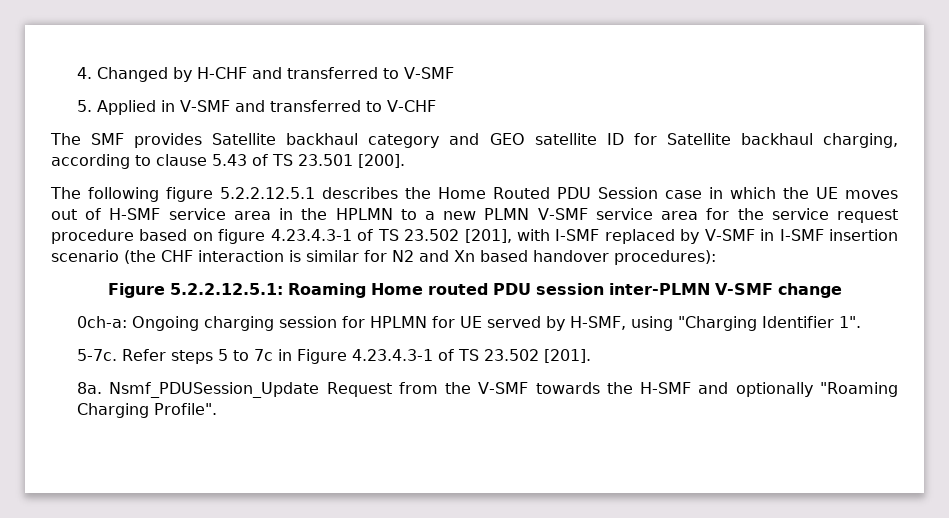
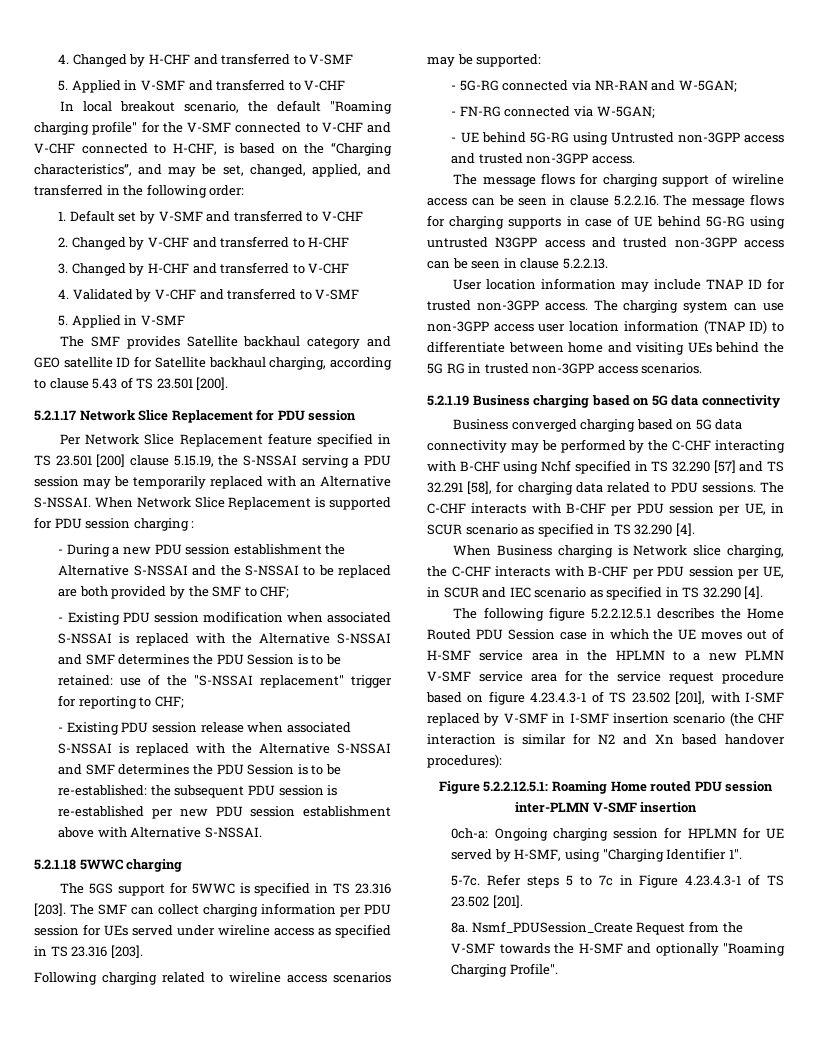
+ In local breakout scenario, the default "Roaming charging profile" for the V-SMF connected to V-CHF and V-CHF connected to H-CHF, is based on the “Charging characteristics”, and may be set, changed, applied, and transferred in the following order:
+ 1. Default set by V-SMF and transferred to V-CHF
+ 2. Changed by V-CHF and transferred to H-CHF
+ 3. Changed by H-CHF and transferred to V-CHF
+ 4. Validated by V-CHF and transferred to V-SMF
+ 5. Applied in V-SMF
+ 5.2.1.17 Network Slice Replacement for PDU session
+ Per Network Slice Replacement feature specified in TS 23.501 [200] clause 5.15.19, the S-NSSAI serving a PDU session may be temporarily replaced with an Alternative S-NSSAI. When Network Slice Replacement is supported for PDU session charging :
+ - During a new PDU session establishment the Alternative S-NSSAI and the S-NSSAI to be replaced are both provided by the SMF to CHF;
+ - Existing PDU session modification when associated S-NSSAI is replaced with the Alternative S-NSSAI and SMF determines the PDU Session is to be retained: use of the "S-NSSAI replacement" trigger for reporting to CHF;
+ - Existing PDU session release when associated S-NSSAI is replaced with the Alternative S-NSSAI and SMF determines the PDU Session is to be re-established: the subsequent PDU session is re-established per new PDU session establishment above with Alternative S-NSSAI.
+ 5.2.1.18 5WWC charging
+ The 5GS support for 5WWC is specified in TS 23.316 [203]. The SMF can collect charging information per PDU session for UEs served under wireline access as specified in TS 23.316 [203].
+ Following charging related to wireline access scenarios may be supported:
+ - 5G-RG connected via NR-RAN and W-5GAN;
+ - FN-RG connected via W-5GAN;
+ - UE behind 5G-RG using Untrusted non-3GPP access and trusted non-3GPP access.
+ The message flows for charging support of wireline access can be seen in clause 5.2.2.16. The message flows for charging supports in case of UE behind 5G-RG using untrusted N3GPP access and trusted non-3GPP access can be seen in clause 5.2.2.13.
+ User location information may include TNAP ID for trusted non-3GPP access. The charging system can use non-3GPP access user location information (TNAP ID) to differentiate between home and visiting UEs behind the 5G RG in trusted non-3GPP access scenarios.
+ 5.2.1.19 Business charging based on 5G data connectivity
+ Business converged charging based on 5G data connectivity may be performed by the C-CHF interacting with B-CHF using Nchf specified in TS 32.290 [57] and TS 32.291 [58], for charging data related to PDU sessions. The C-CHF interacts with B-CHF per PDU session per UE, in SCUR scenario as specified in TS 32.290 [4].
+ When Business charging is Network slice charging, the C-CHF interacts with B-CHF per PDU session per UE, in SCUR and IEC scenario as specified in TS 32.290 [4].
- Figure 5.2.2.12.5.1: Roaming Home routed PDU session inter-PLMN V-SMF change
+ Figure 5.2.2.12.5.1: Roaming Home routed PDU session inter-PLMN V-SMF insertion
- Nsmf_PDUSession_Update Request from the V-SMF towards the H-SMF and optionally "Roaming Charging Profile".
+ Nsmf_PDUSession_Create Request from the V-SMF towards the H-SMF and optionally "Roaming Charging Profile".

